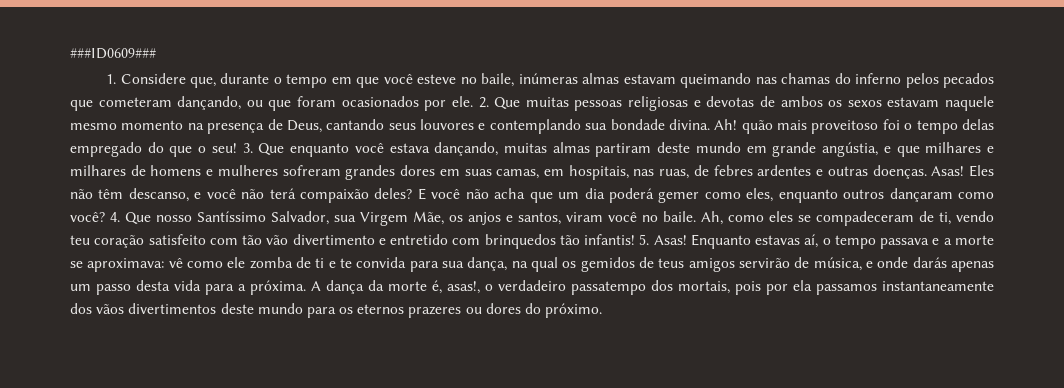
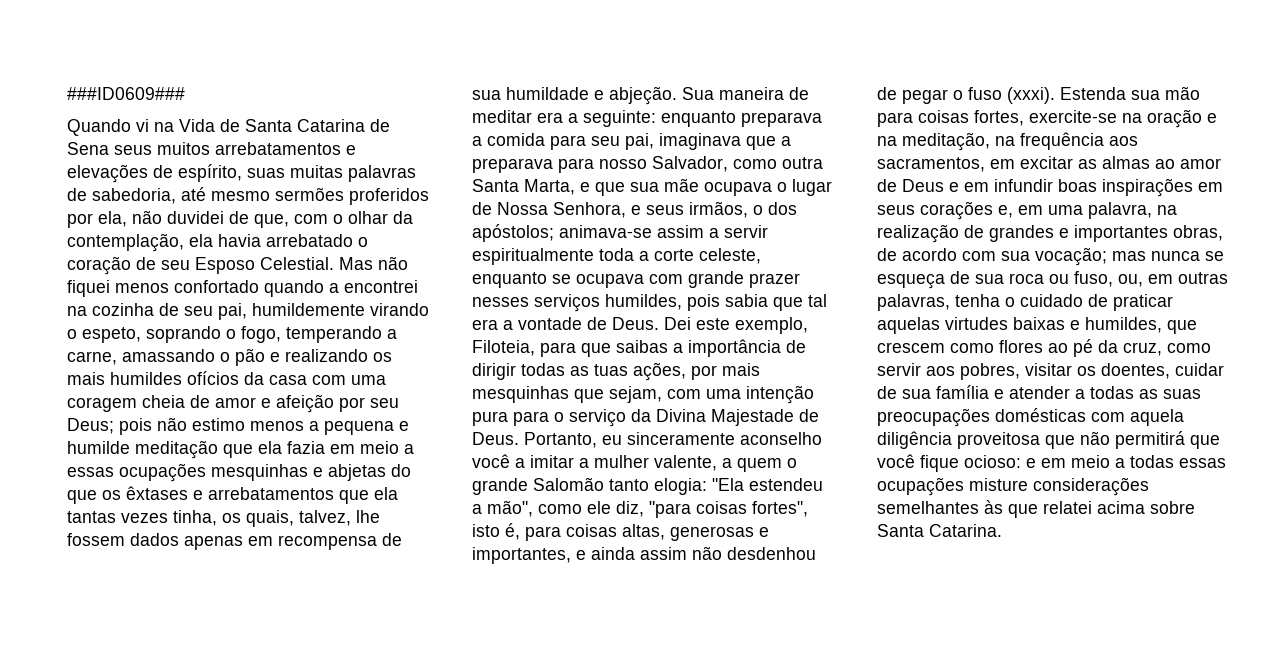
- 1. Considere que, durante o tempo em que você esteve no baile, inúmeras almas estavam queimando nas chamas do inferno pelos pecados que cometeram dançando, ou que foram ocasionados por ele. 2. Que muitas pessoas religiosas e devotas de ambos os sexos estavam naquele mesmo momento na presença de Deus, cantando seus louvores e contemplando sua bondade divina. Ah! quão mais proveitoso foi o tempo delas empregado do que o seu! 3. Que enquanto você estava dançando, muitas almas partiram deste mundo em grande angústia, e que milhares e milhares de homens e mulheres sofreram grandes dores em suas camas, em hospitais, nas ruas, de febres ardentes e outras doenças. Asas! Eles não têm descanso, e você não terá compaixão deles? E você não acha que um dia poderá gemer como eles, enquanto outros dançaram como você? 4. Que nosso Santíssimo Salvador, sua Virgem Mãe, os anjos e santos, viram você no baile. Ah, como eles se compadeceram de ti, vendo teu coração satisfeito com tão vão divertimento e entretido com brinquedos tão infantis! 5. Asas! Enquanto estavas aí, o tempo passava e a morte se aproximava: vê como ele zomba de ti e te convida para sua dança, na qual os gemidos de teus amigos servirão de música, e onde darás apenas um passo desta vida para a próxima. A dança da morte é, asas!, o verdadeiro passatempo dos mortais, pois por ela passamos instantaneamente dos vãos divertimentos deste mundo para os eternos prazeres ou dores do próximo.
+ Quando vi na Vida de Santa Catarina de Sena seus muitos arrebatamentos e elevações de espírito, suas muitas palavras de sabedoria, até mesmo sermões proferidos por ela, não duvidei de que, com o olhar da contemplação, ela havia arrebatado o coração de seu Esposo Celestial. Mas não fiquei menos confortado quando a encontrei na cozinha de seu pai, humildemente virando o espeto, soprando o fogo, temperando a carne, amassando o pão e realizando os mais humildes ofícios da casa com uma coragem cheia de amor e afeição por seu Deus; pois não estimo menos a pequena e humilde meditação que ela fazia em meio a essas ocupações mesquinhas e abjetas do que os êxtases e arrebatamentos que ela tantas vezes tinha, os quais, talvez, lhe fossem dados apenas em recompensa de sua humildade e abjeção. Sua maneira de meditar era a seguinte: enquanto preparava a comida para seu pai, imaginava que a preparava para nosso Salvador, como outra Santa Marta, e que sua mãe ocupava o lugar de Nossa Senhora, e seus irmãos, o dos apóstolos; animava-se assim a servir espiritualmente toda a corte celeste, enquanto se ocupava com grande prazer nesses serviços humildes, pois sabia que tal era a vontade de Deus. Dei este exemplo, Filoteia, para que saibas a importância de dirigir todas as tuas ações, por mais mesquinhas que sejam, com uma intenção pura para o serviço da Divina Majestade de Deus. Portanto, eu sinceramente aconselho você a imitar a mulher valente, a quem o grande Salomão tanto elogia: "Ela estendeu a mão", como ele diz, "para coisas fortes", isto é, para coisas altas, generosas e importantes, e ainda assim não desdenhou de pegar o fuso (xxxi). Estenda sua mão para coisas fortes, exercite-se na oração e na meditação, na frequência aos sacramentos, em excitar as almas ao amor de Deus e em infundir boas inspirações em seus corações e, em uma palavra, na realização de grandes e importantes obras, de acordo com sua vocação; mas nunca se esqueça de sua roca ou fuso, ou, em outras palavras, tenha o cuidado de praticar aquelas virtudes baixas e humildes, que crescem como flores ao pé da cruz, como servir aos pobres, visitar os doentes, cuidar de sua família e atender a todas as suas preocupações domésticas com aquela diligência proveitosa que não permitirá que você fique ocioso: e em meio a todas essas ocupações misture considerações semelhantes às que relatei acima sobre Santa Catarina.

